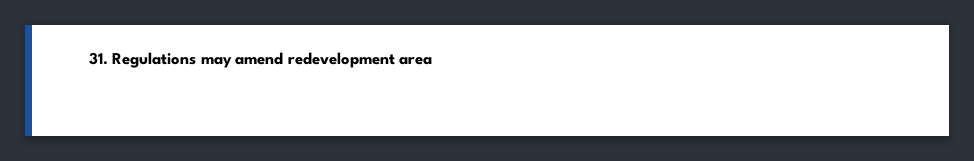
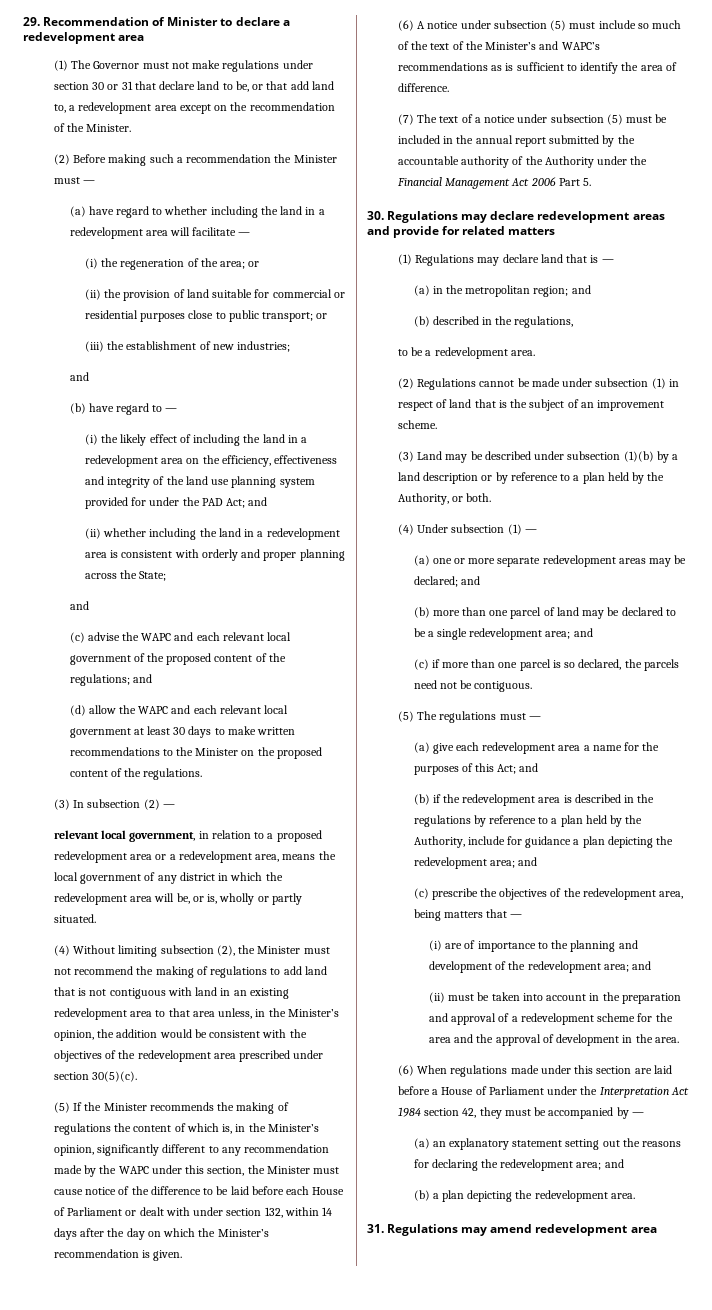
+ 29. Recommendation of Minister to declare a redevelopment area
+ (1) The Governor must not make regulations under section 30 or 31 that declare land to be, or that add land to, a redevelopment area except on the recommendation of the Minister.
+ (2) Before making such a recommendation the Minister must —
+ (a) have regard to whether including the land in a redevelopment area will facilitate —
+ (i) the regeneration of the area; or
+ (ii) the provision of land suitable for commercial or residential purposes close to public transport; or
+ (iii) the establishment of new industries;
+ and
+ (b) have regard to —
+ (i) the likely effect of including the land in a redevelopment area on the efficiency, effectiveness and integrity of the land use planning system provided for under the PAD Act; and
+ (ii) whether including the land in a redevelopment area is consistent with orderly and proper planning across the State;
+ and
+ (c) advise the WAPC and each relevant local government of the proposed content of the regulations; and
+ (d) allow the WAPC and each relevant local government at least 30 days to make written recommendations to the Minister on the proposed content of the regulations.
+ (3) In subsection (2) —
+ relevant local government, in relation to a proposed redevelopment area or a redevelopment area, means the local government of any district in which the redevelopment area will be, or is, wholly or partly situated.
+ (4) Without limiting subsection (2), the Minister must not recommend the making of regulations to add land that is not contiguous with land in an existing redevelopment area to that area unless, in the Minister’s opinion, the addition would be consistent with the objectives of the redevelopment area prescribed under section 30(5)(c).
+ (5) If the Minister recommends the making of regulations the content of which is, in the Minister’s opinion, significantly different to any recommendation made by the WAPC under this section, the Minister must cause notice of the difference to be laid before each House of Parliament or dealt with under section 132, within 14 days after the day on which the Minister’s recommendation is given.
+ (6) A notice under subsection (5) must include so much of the text of the Minister’s and WAPC’s recommendations as is sufficient to identify the area of difference.
+ (7) The text of a notice under subsection (5) must be included in the annual report submitted by the accountable authority of the Authority under the Financial Management Act 2006 Part 5.
+ 30. Regulations may declare redevelopment areas and provide for related matters
+ (1) Regulations may declare land that is —
+ (a) in the metropolitan region; and
+ (b) described in the regulations,
+ to be a redevelopment area.
+ (2) Regulations cannot be made under subsection (1) in respect of land that is the subject of an improvement scheme.
+ (3) Land may be described under subsection (1)(b) by a land description or by reference to a plan held by the Authority, or both.
+ (4) Under subsection (1) —
+ (a) one or more separate redevelopment areas may be declared; and
+ (b) more than one parcel of land may be declared to be a single redevelopment area; and
+ (c) if more than one parcel is so declared, the parcels need not be contiguous.
+ (5) The regulations must —
+ (a) give each redevelopment area a name for the purposes of this Act; and
+ (b) if the redevelopment area is described in the regulations by reference to a plan held by the Authority, include for guidance a plan depicting the redevelopment area; and
+ (c) prescribe the objectives of the redevelopment area, being matters that —
+ (i) are of importance to the planning and development of the redevelopment area; and
+ (ii) must be taken into account in the preparation and approval of a redevelopment scheme for the area and the approval of development in the area.
+ (6) When regulations made under this section are laid before a House of Parliament under the Interpretation Act 1984 section 42, they must be accompanied by —
+ (a) an explanatory statement setting out the reasons for declaring the redevelopment area; and
+ (b) a plan depicting the redevelopment area.

